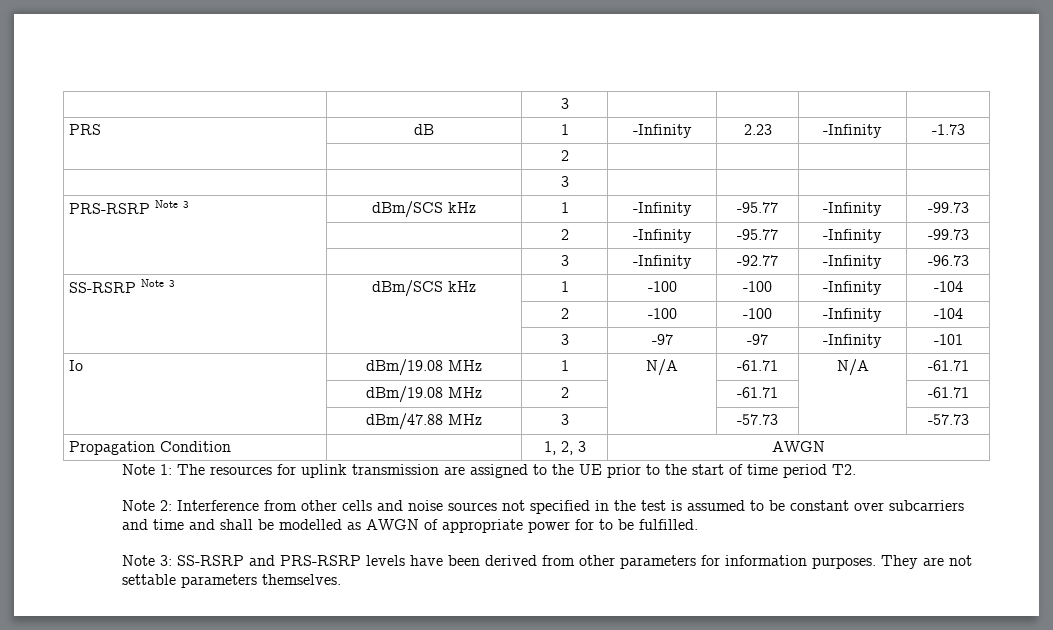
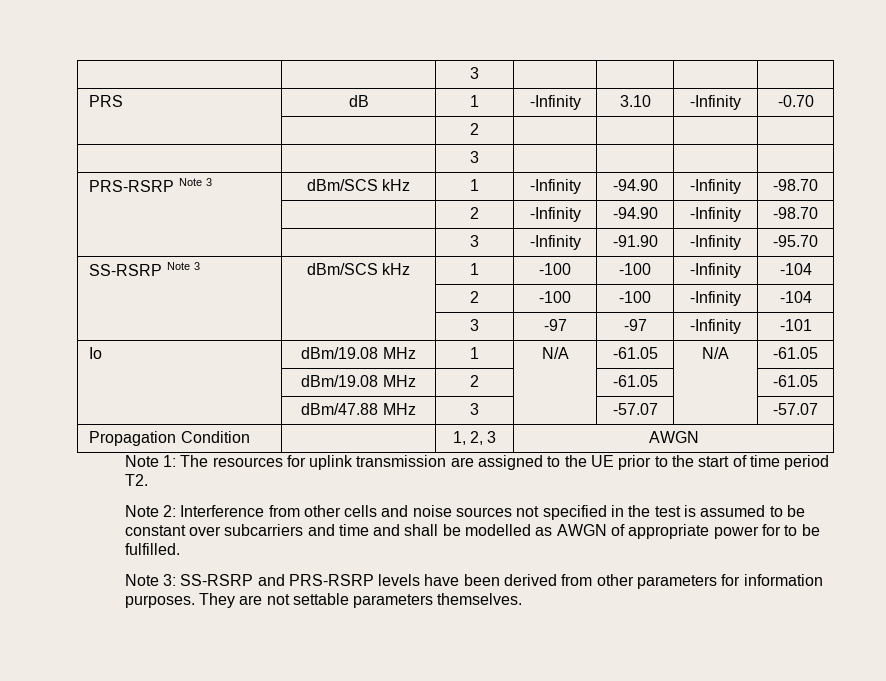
- PRS | dB | 1 | -Infinity | 2.23 | -Infinity | -1.73
+ PRS | dB | 1 | -Infinity | 3.10 | -Infinity | -0.70
- PRS-RSRP Note 3 | dBm/SCS kHz | 1 | -Infinity | -95.77 | -Infinity | -99.73
+ PRS-RSRP Note 3 | dBm/SCS kHz | 1 | -Infinity | -94.90 | -Infinity | -98.70
- | | 2 | -Infinity | -95.77 | -Infinity | -99.73
+ | | 2 | -Infinity | -94.90 | -Infinity | -98.70
- | | 3 | -Infinity | -92.77 | -Infinity | -96.73
+ | | 3 | -Infinity | -91.90 | -Infinity | -95.70
- Io | dBm/19.08 MHz | 1 | N/A | -61.71 | N/A | -61.71
+ Io | dBm/19.08 MHz | 1 | N/A | -61.05 | N/A | -61.05
- | dBm/19.08 MHz | 2 | | -61.71 | | -61.71
+ | dBm/19.08 MHz | 2 | | -61.05 | | -61.05
- | dBm/47.88 MHz | 3 | | -57.73 | | -57.73
+ | dBm/47.88 MHz | 3 | | -57.07 | | -57.07

